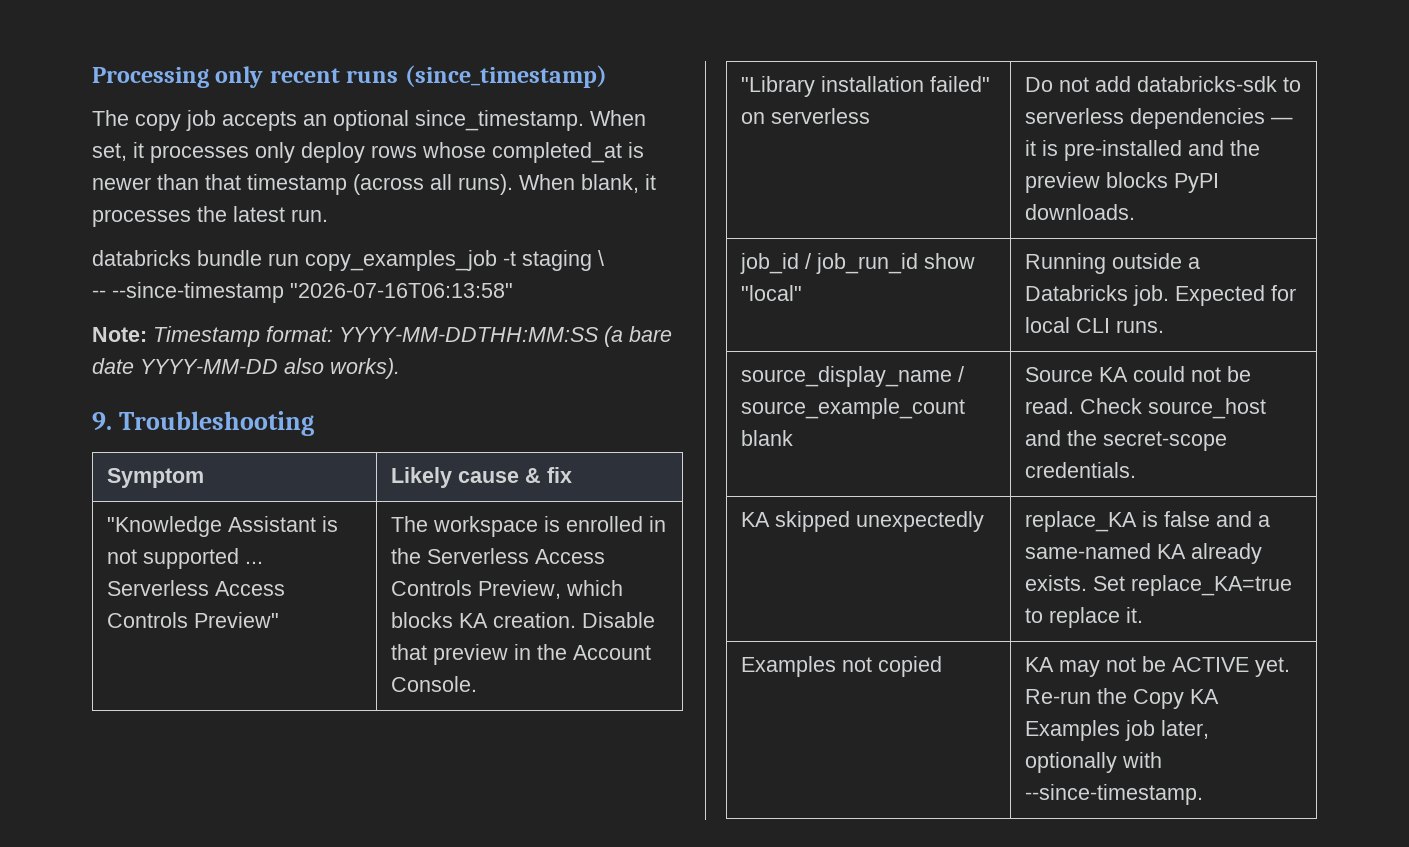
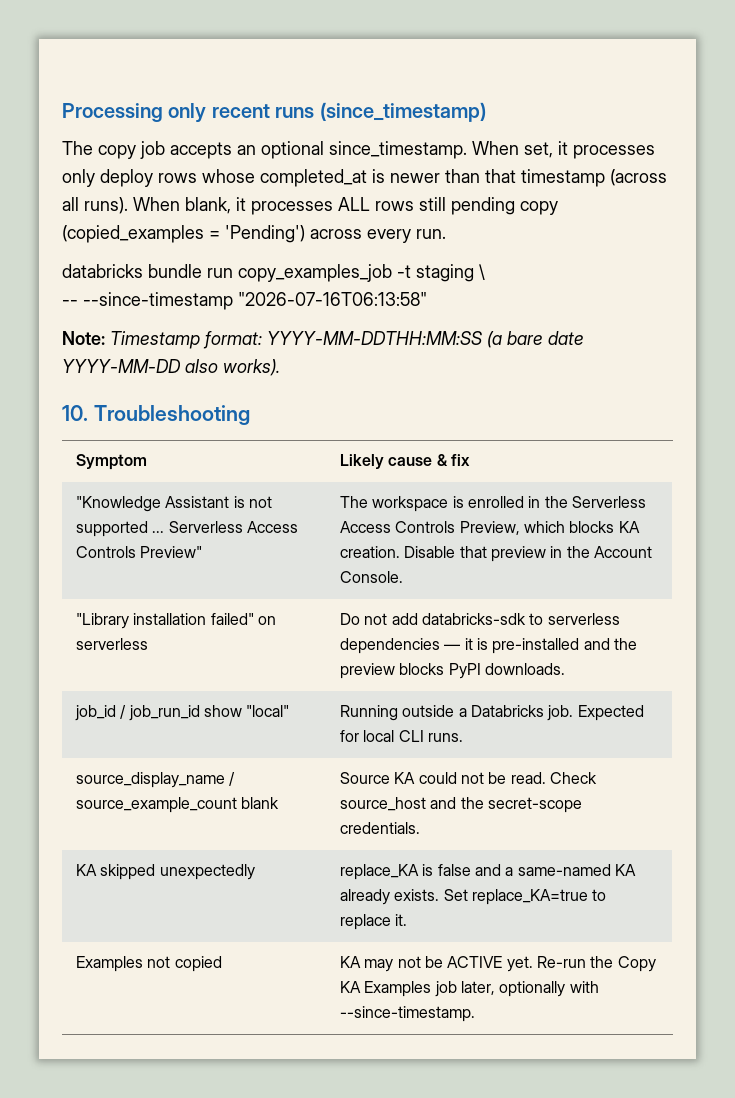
- When blank, it processes the latest run.
+ When blank, it processes ALL rows still pending copy (copied_examples = 'Pending') across every run.
- 9. Troubleshooting
+ 10. Troubleshooting

